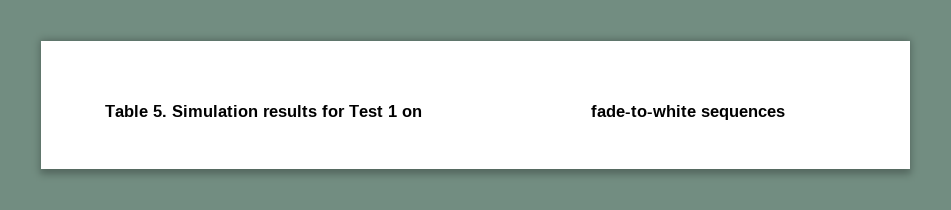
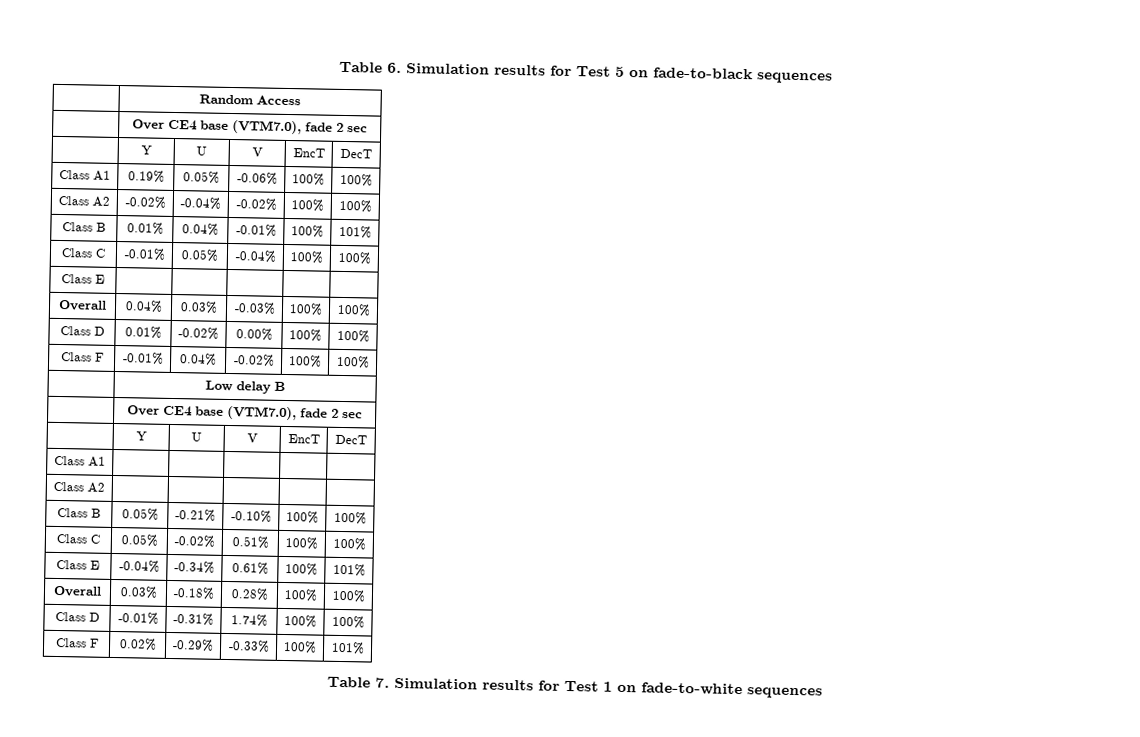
- Table 5. Simulation results for Test 1 on fade-to-white sequences
+ Table 6. Simulation results for Test 5 on fade-to-black sequences
+ | Random Access
+ | Over CE4 base (VTM7.0), fade 2 sec
+ | Y | U | V | EncT | DecT
+ Class A1 | 0.19% | 0.05% | -0.06% | 100% | 100%
+ Class A2 | -0.02% | -0.04% | -0.02% | 100% | 100%
+ Class B | 0.01% | 0.04% | -0.01% | 100% | 101%
+ Class C | -0.01% | 0.05% | -0.04% | 100% | 100%
+ Class E | | | | |
+ Overall | 0.04% | 0.03% | -0.03% | 100% | 100%
+ Class D | 0.01% | -0.02% | 0.00% | 100% | 100%
+ Class F | -0.01% | 0.04% | -0.02% | 100% | 100%
+ | Low delay B
+ | Over CE4 base (VTM7.0), fade 2 sec
+ | Y | U | V | EncT | DecT
+ Class A1 | | | | |
+ Class A2 | | | | |
+ Class B | 0.05% | -0.21% | -0.10% | 100% | 100%
+ Class C | 0.05% | -0.02% | 0.51% | 100% | 100%
+ Class E | -0.04% | -0.34% | 0.61% | 100% | 101%
+ Overall | 0.03% | -0.18% | 0.28% | 100% | 100%
+ Class D | -0.01% | -0.31% | 1.74% | 100% | 100%
+ Class F | 0.02% | -0.29% | -0.33% | 100% | 101%
+ Table 7. Simulation results for Test 1 on fade-to-white sequences

